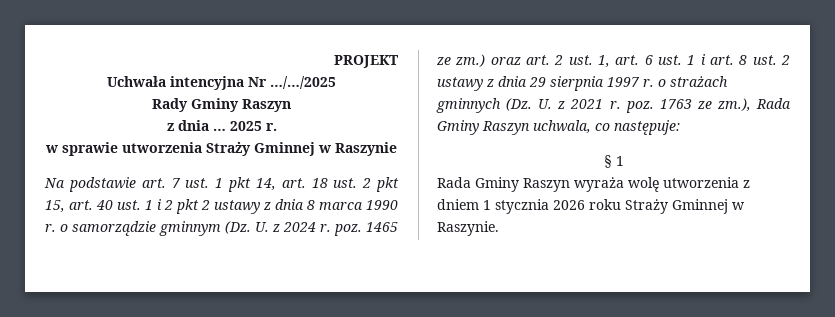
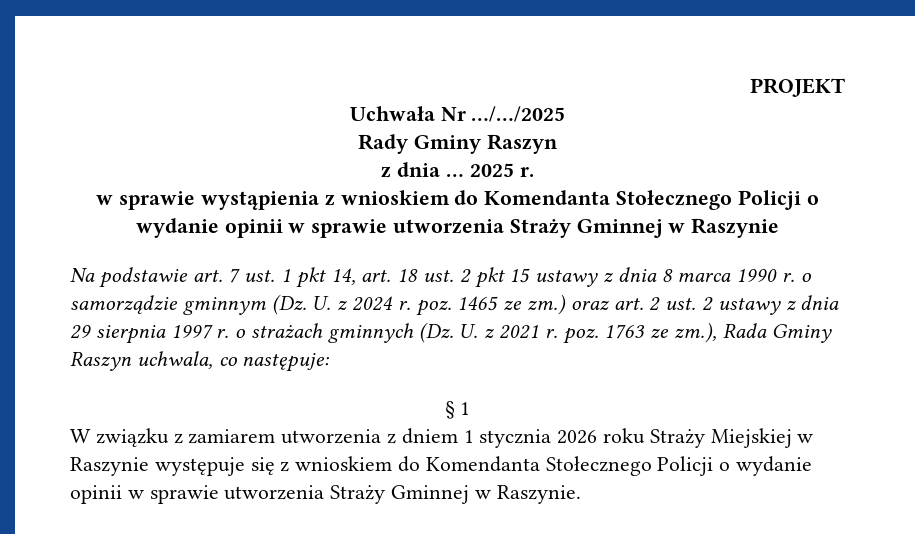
- Uchwała intencyjna Nr …/…/2025
+ Uchwała Nr …/…/2025
- w sprawie utworzenia Straży Gminnej w Raszynie
+ w sprawie wystąpienia z wnioskiem do Komendanta Stołecznego Policji o wydanie opinii w sprawie utworzenia Straży Gminnej w Raszynie
- Na podstawie art. 7 ust. 1 pkt 14, art. 18 ust. 2 pkt 15, art. 40 ust. 1 i 2 pkt 2 ustawy z dnia 8 marca 1990 r. o samorządzie gminnym (Dz. U. z 2024 r. poz. 1465 ze zm.) oraz art. 2 ust. 1, art. 6 ust. 1 i art. 8 ust. 2 ustawy z dnia 29 sierpnia 1997 r. o strażach gminnych (Dz. U. z 2021 r. poz. 1763 ze zm.), Rada Gminy Raszyn uchwala, co następuje:
+ Na podstawie art. 7 ust. 1 pkt 14, art. 18 ust. 2 pkt 15 ustawy z dnia 8 marca 1990 r. o samorządzie gminnym (Dz. U. z 2024 r. poz. 1465 ze zm.) oraz art. 2 ust. 2 ustawy z dnia 29 sierpnia 1997 r. o strażach gminnych (Dz. U. z 2021 r. poz. 1763 ze zm.), Rada Gminy Raszyn uchwala, co następuje:
- Rada Gminy Raszyn wyraża wolę utworzenia z dniem 1 stycznia 2026 roku Straży Gminnej w Raszynie.
+ W związku z zamiarem utworzenia z dniem 1 stycznia 2026 roku Straży Miejskiej w Raszynie występuje się z wnioskiem do Komendanta Stołecznego Policji o wydanie opinii w sprawie utworzenia Straży Gminnej w Raszynie.

